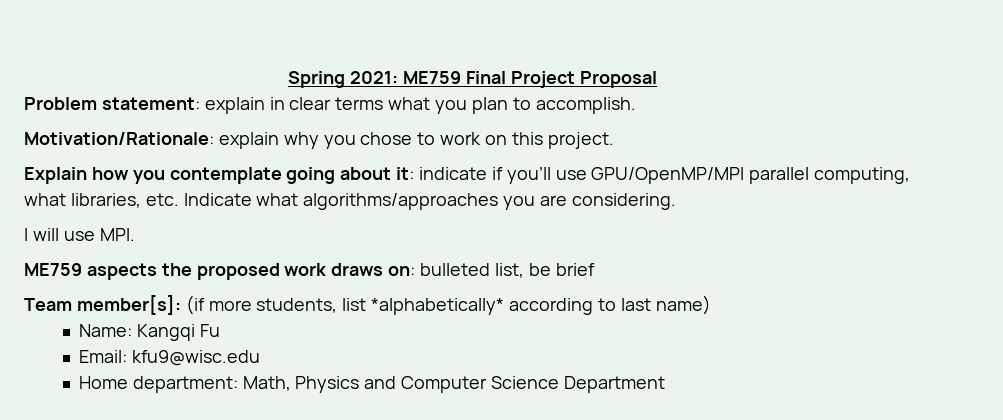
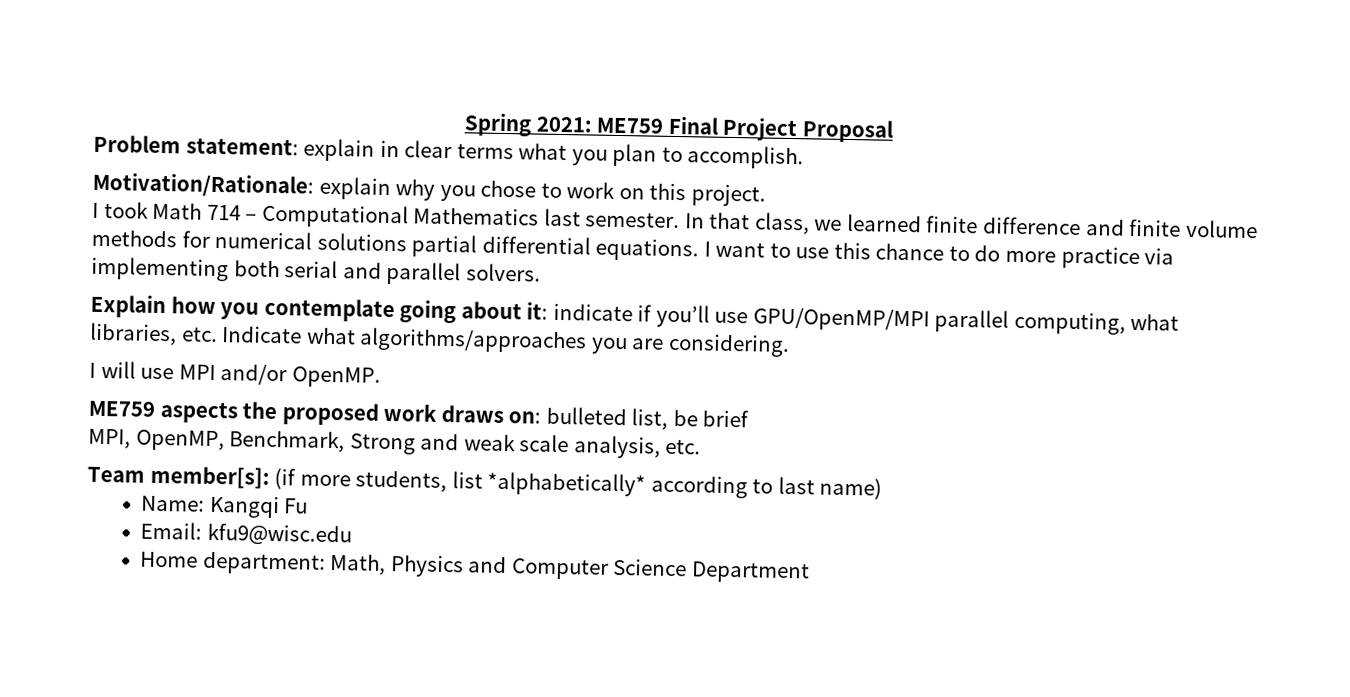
+ I took Math 714 – Computational Mathematics last semester. In that class, we learned finite difference and finite volume methods for numerical solutions partial differential equations. I want to use this chance to do more practice via implementing both serial and parallel solvers.
- I will use MPI.
+ I will use MPI and/or OpenMP.
+ MPI, OpenMP, Benchmark, Strong and weak scale analysis, etc.

